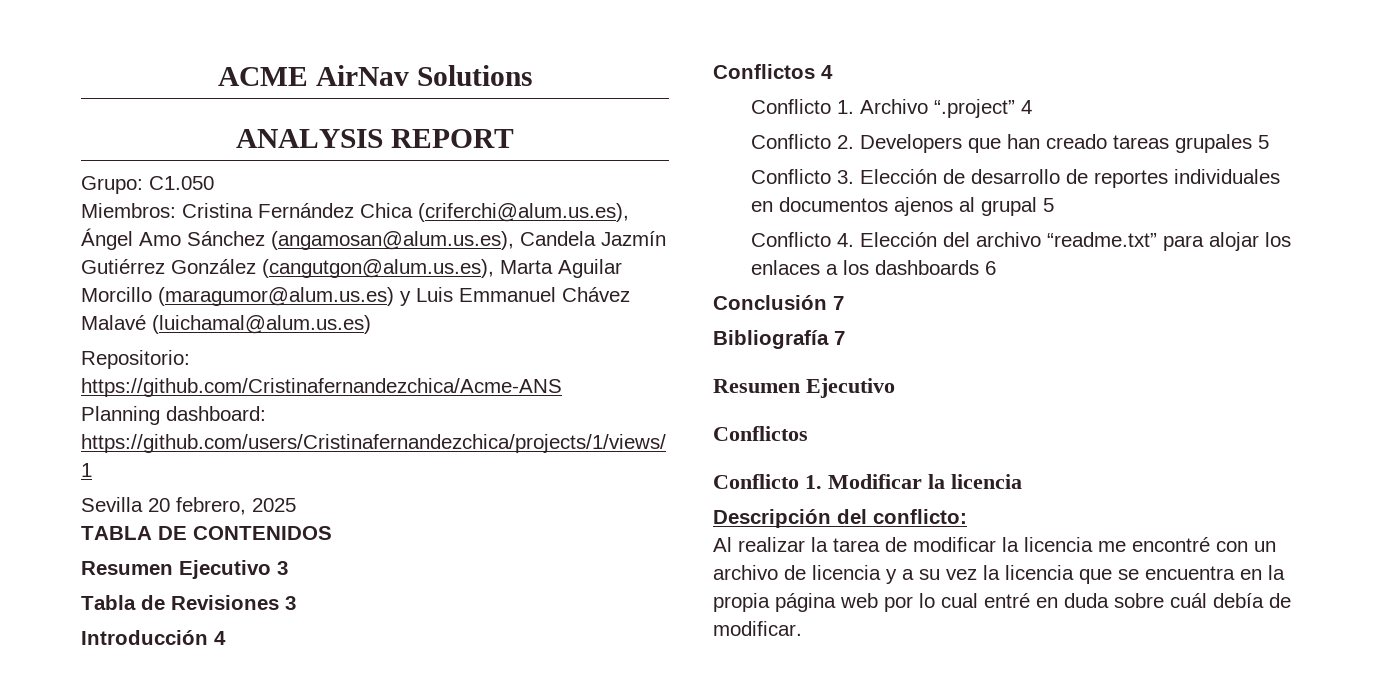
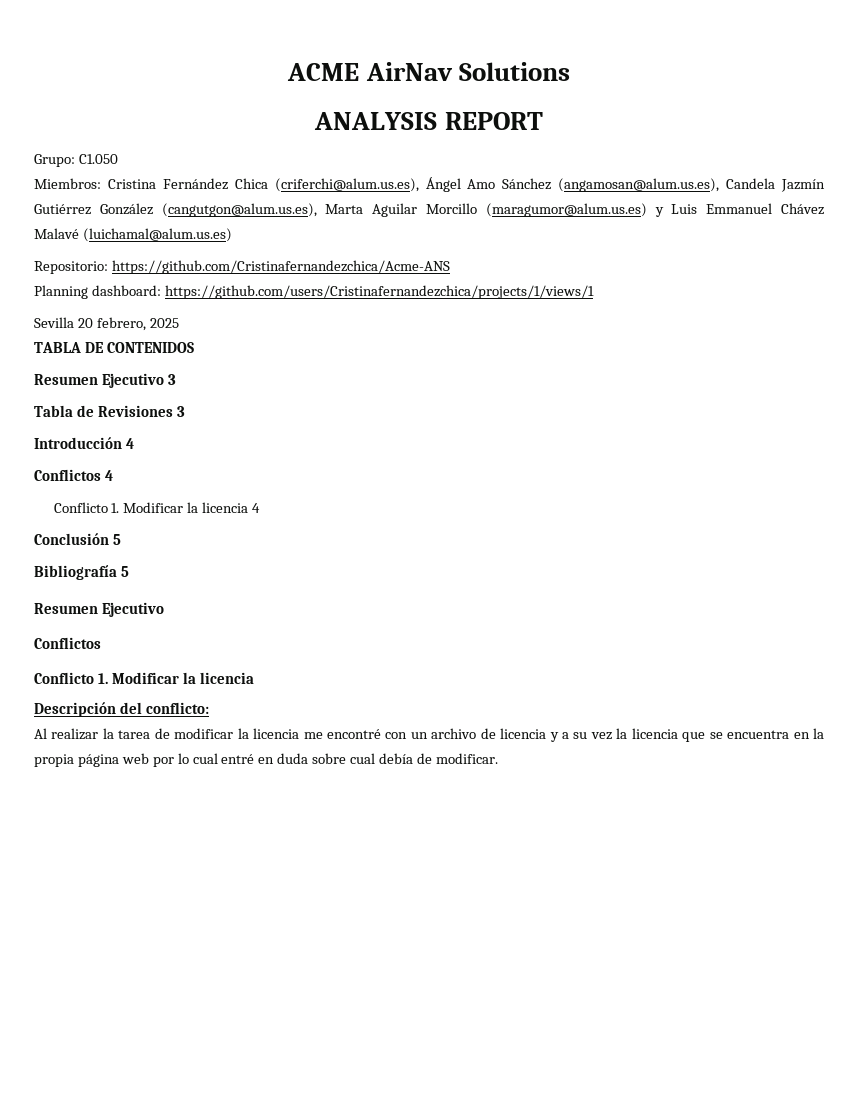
- Conflicto 1. Archivo “.project” 4
- Conflicto 2. Developers que han creado tareas grupales 5
- Conflicto 3. Elección de desarrollo de reportes individuales en documentos ajenos al grupal 5
- Conflicto 4. Elección del archivo “readme.txt” para alojar los enlaces a los dashboards 6
- Conclusión 7
- Bibliografía 7
+ Conflicto 1. Modificar la licencia 4
+ Conclusión 5
+ Bibliografía 5
- Al realizar la tarea de modificar la licencia me encontré con un archivo de licencia y a su vez la licencia que se encuentra en la propia página web por lo cual entré en duda sobre cuál debía de modificar.
+ Al realizar la tarea de modificar la licencia me encontré con un archivo de licencia y a su vez la licencia que se encuentra en la propia página web por lo cual entré en duda sobre cual debía de modificar.

